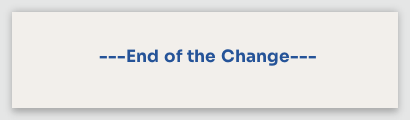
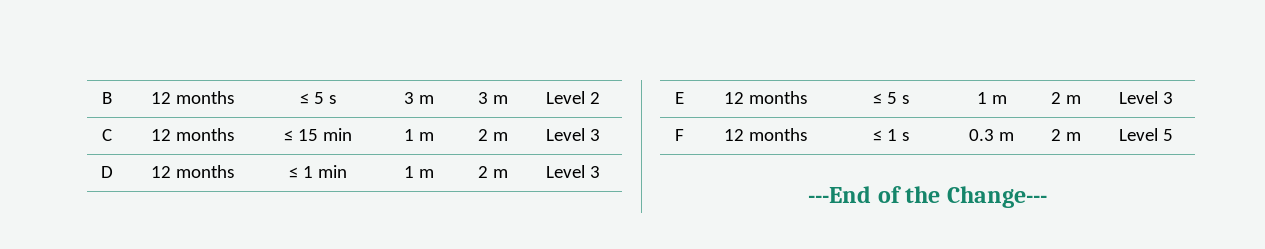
+ B | 12 months | ≤ 5 s | 3 m | 3 m | Level 2
+ C | 12 months | ≤ 15 min | 1 m | 2 m | Level 3
+ D | 12 months | ≤ 1 min | 1 m | 2 m | Level 3
+ E | 12 months | ≤ 5 s | 1 m | 2 m | Level 3
+ F | 12 months | ≤ 1 s | 0.3 m | 2 m | Level 5

